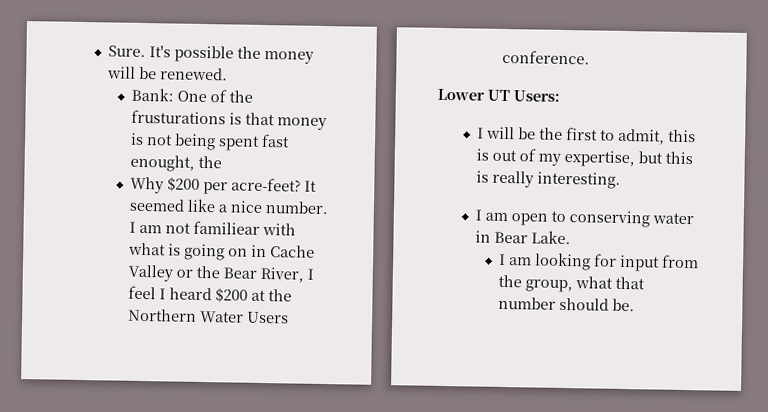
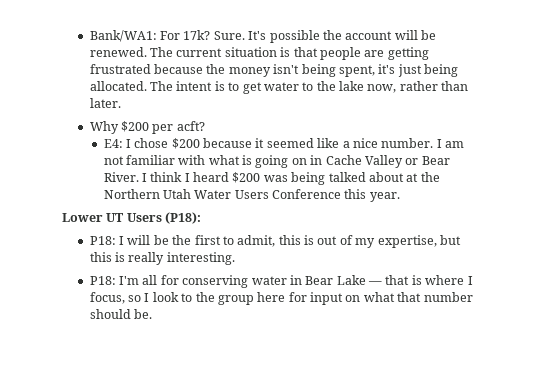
+ Bank/WA1: For 17k?
- It's possible the money will be renewed.
- Bank: One of the frusturations is that money is not being spent fast enought, the
- Why $200 per acre-feet? It seemed like a nice number.
+ It's possible the account will be renewed. The current situation is that people are getting frustrated because the money isn't being spent, it's just being allocated. The intent is to get water to the lake now, rather than later.
+ Why $200 per acft?
+ E4: I chose $200 because it seemed like a nice number.
- I am not familiear with what is going on in Cache Valley or the Bear River, I feel I heard $200 at the Northern Water Users conference.
+ I am not familiar with what is going on in Cache Valley or Bear River. I think I heard $200 was being talked about at the Northern Utah Water Users Conference this year.
- Lower UT Users:
- I will be the first to admit, this is out of my expertise, but this is really interesting.
+ Lower UT Users (P18):
+ P18: I will be the first to admit, this is out of my expertise, but this is really interesting.
- I am open to conserving water in Bear Lake.
- I am looking for input from the group, what that number should be.
+ P18: I'm all for conserving water in Bear Lake — that is where I focus, so I look to the group here for input on what that number should be.

